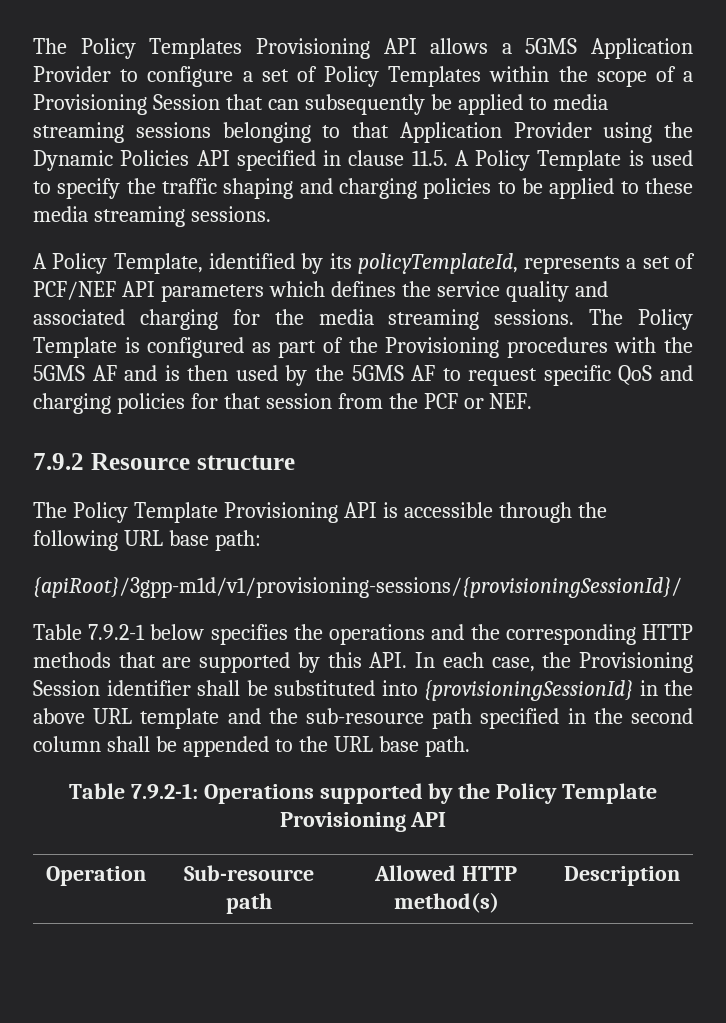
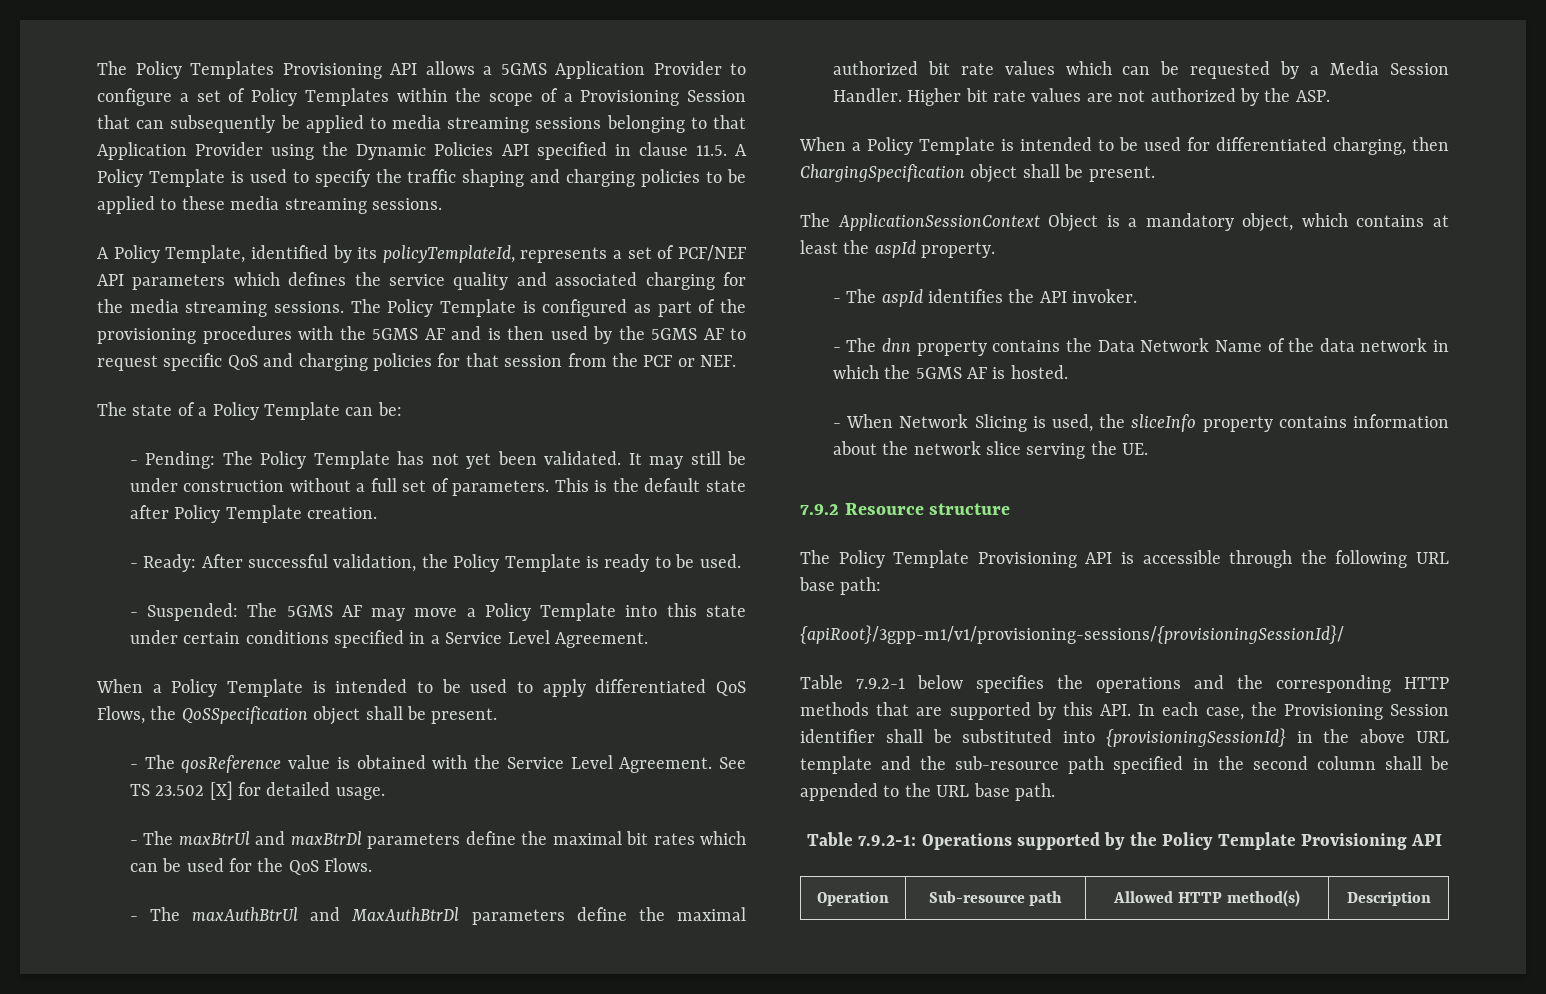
- The Policy Template is configured as part of the Provisioning procedures with the 5GMS AF and is then used by the 5GMS AF to request specific QoS and charging policies for that session from the PCF or NEF.
+ The Policy Template is configured as part of the provisioning procedures with the 5GMS AF and is then used by the 5GMS AF to request specific QoS and charging policies for that session from the PCF or NEF.
+ The state of a Policy Template can be:
+ - Pending: The Policy Template has not yet been validated. It may still be under construction without a full set of parameters. This is the default state after Policy Template creation.
+ - Ready: After successful validation, the Policy Template is ready to be used.
+ - Suspended: The 5GMS AF may move a Policy Template into this state under certain conditions specified in a Service Level Agreement.
+ When a Policy Template is intended to be used to apply differentiated QoS Flows, the QoSSpecification object shall be present.
+ - The qosReference value is obtained with the Service Level Agreement. See TS 23.502 [X] for detailed usage.
+ - The maxBtrUl and maxBtrDl parameters define the maximal bit rates which can be used for the QoS Flows.
+ - The maxAuthBtrUl and MaxAuthBtrDl parameters define the maximal authorized bit rate values which can be requested by a Media Session Handler. Higher bit rate values are not authorized by the ASP.
+ When a Policy Template is intended to be used for differentiated charging, then ChargingSpecification object shall be present.
+ The ApplicationSessionContext Object is a mandatory object, which contains at least the aspId property.
+ - The aspId identifies the API invoker.
+ - The dnn property contains the Data Network Name of the data network in which the 5GMS AF is hosted.
+ - When Network Slicing is used, the sliceInfo property contains information about the network slice serving the UE.
- {apiRoot}/3gpp-m1d/v1/provisioning-sessions/{provisioningSessionId}/
+ {apiRoot}/3gpp-m1/v1/provisioning-sessions/{provisioningSessionId}/

